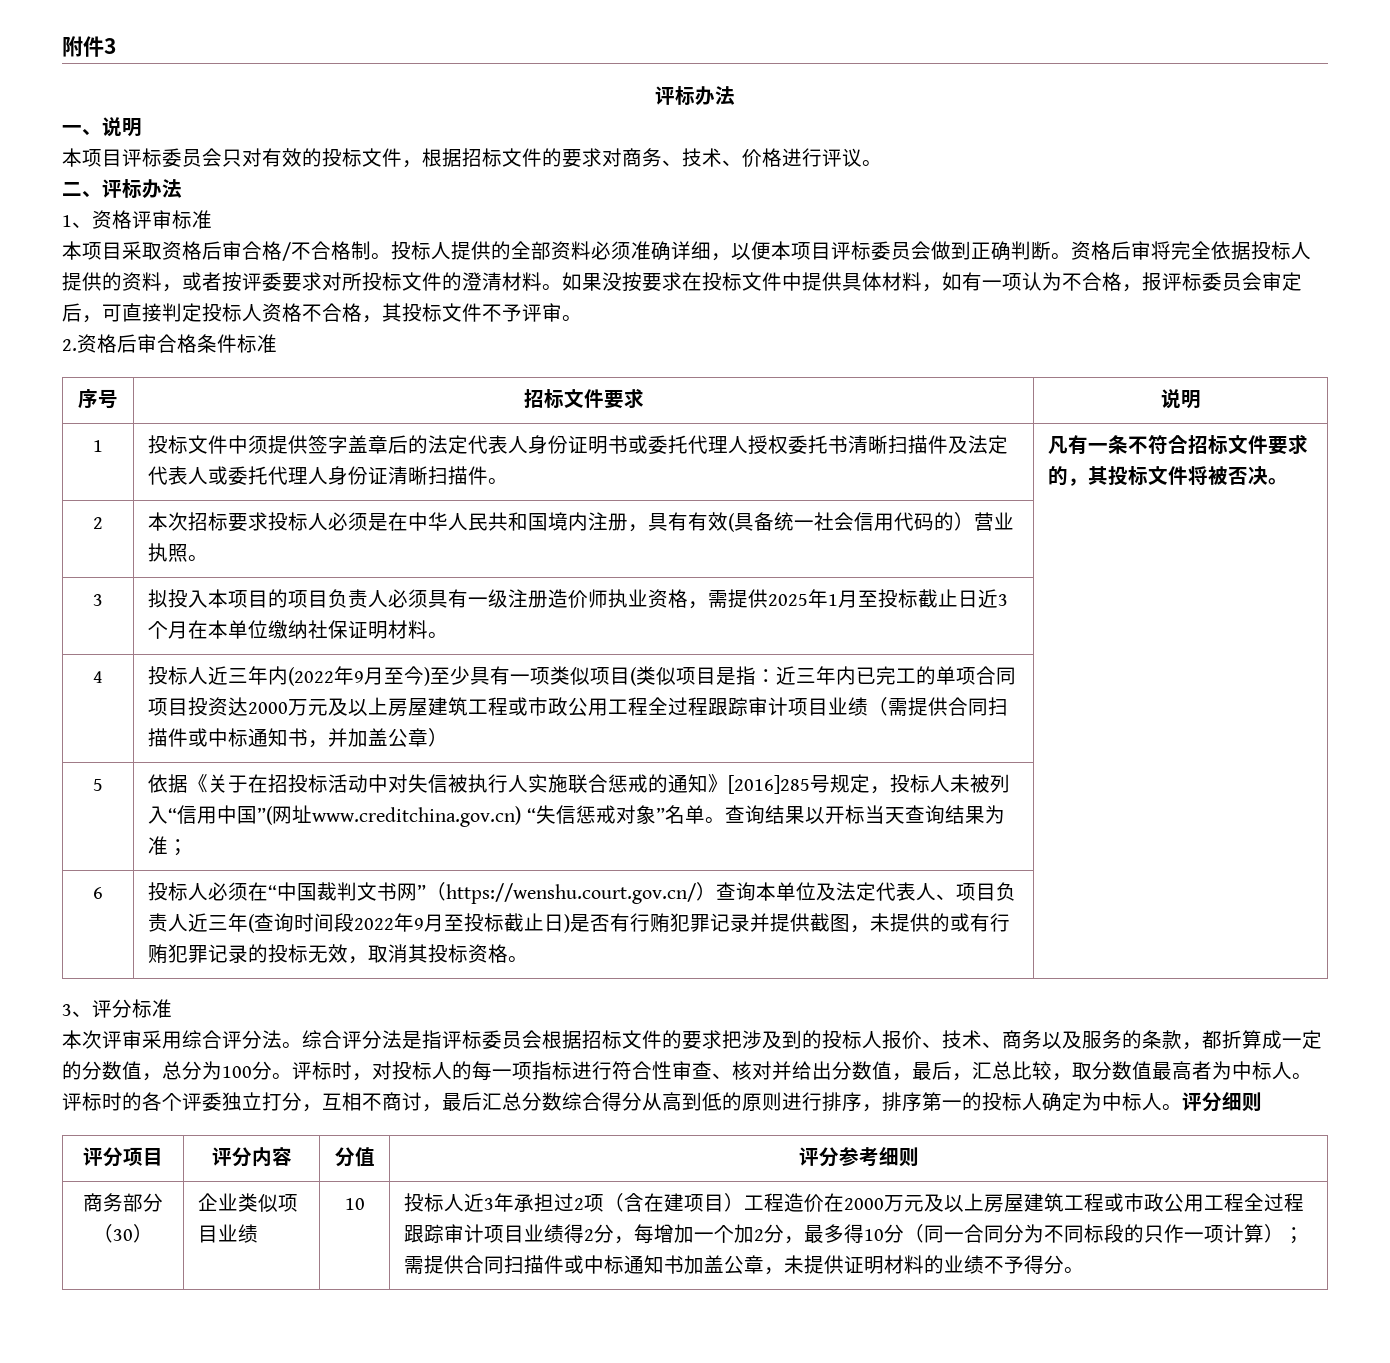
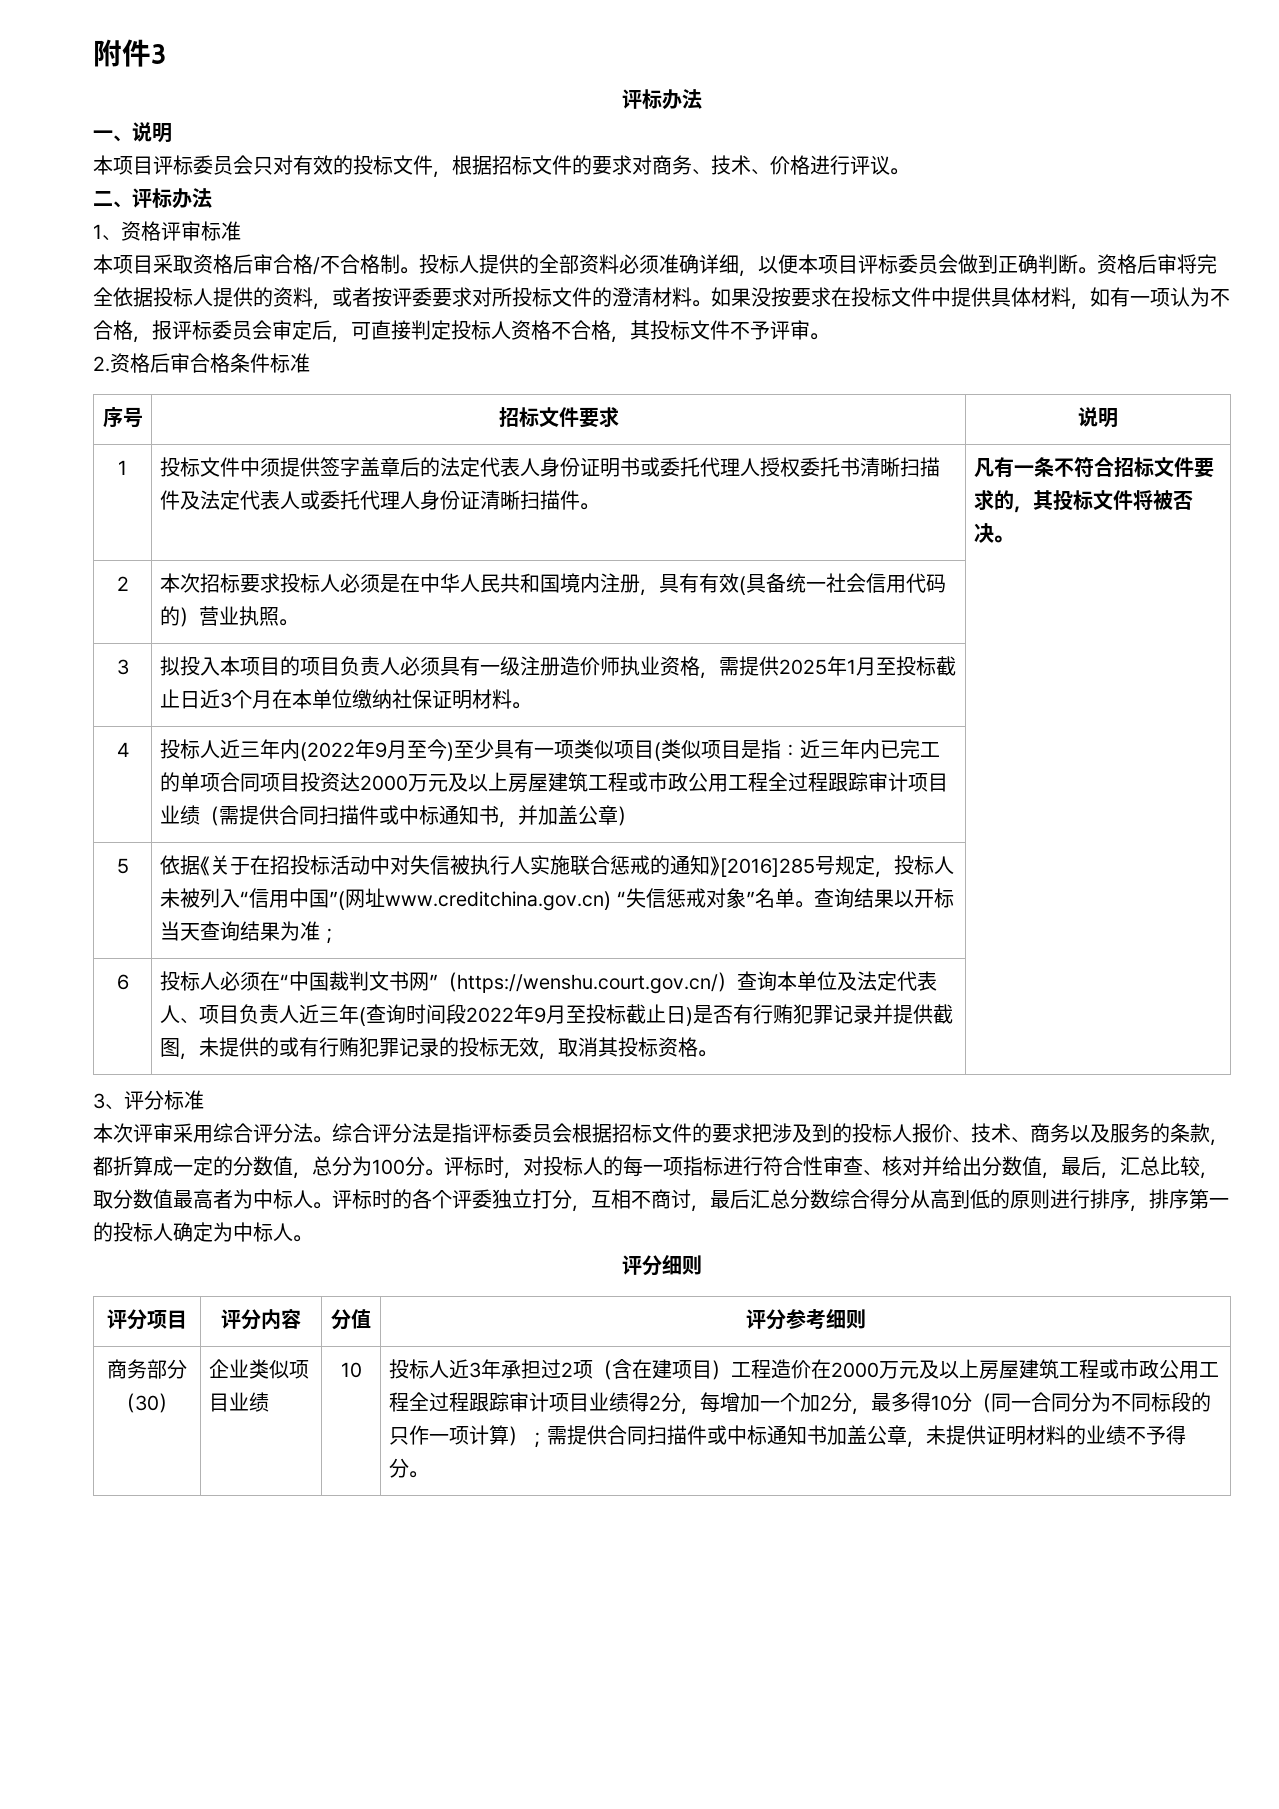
- 评标时的各个评委独立打分，互相不商讨，最后汇总分数综合得分从高到低的原则进行排序，排序第一的投标人确定为中标人。评分细则
+ 评标时的各个评委独立打分，互相不商讨，最后汇总分数综合得分从高到低的原则进行排序，排序第一的投标人确定为中标人。
+ 评分细则

